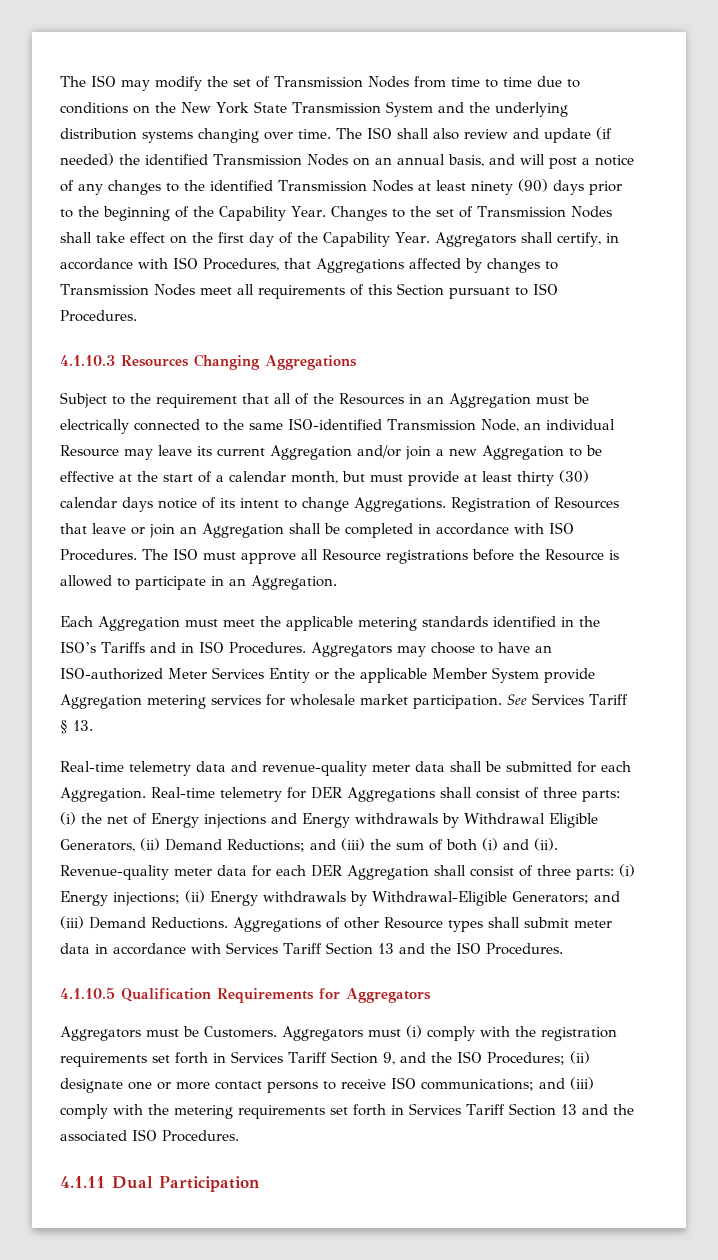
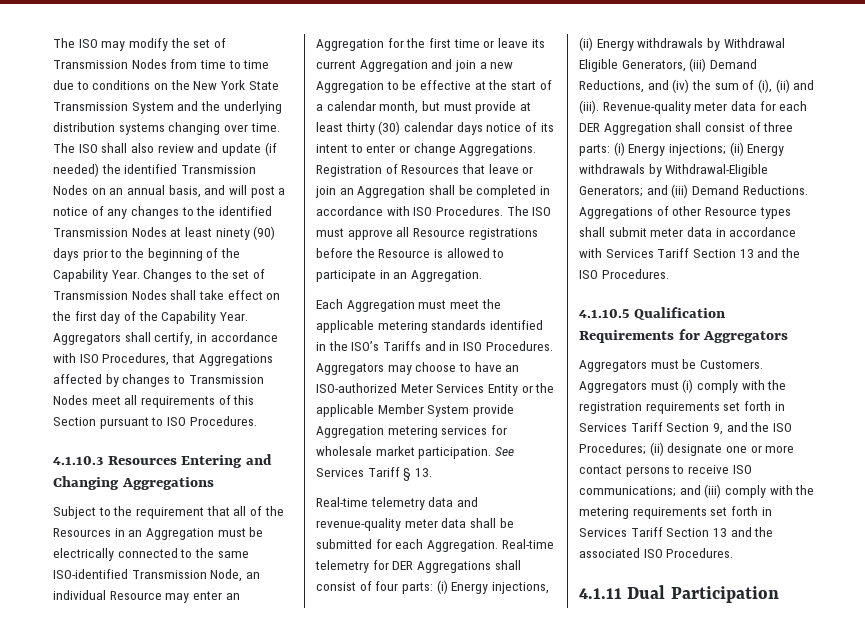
- 4.1.10.3 Resources Changing Aggregations
+ 4.1.10.3 Resources Entering and Changing Aggregations
- Subject to the requirement that all of the Resources in an Aggregation must be electrically connected to the same ISO-identified Transmission Node, an individual Resource may leave its current Aggregation and/or join a new Aggregation to be effective at the start of a calendar month, but must provide at least thirty (30) calendar days notice of its intent to change Aggregations.
+ Subject to the requirement that all of the Resources in an Aggregation must be electrically connected to the same ISO-identified Transmission Node, an individual Resource may enter an Aggregation for the first time or leave its current Aggregation and join a new Aggregation to be effective at the start of a calendar month, but must provide at least thirty (30) calendar days notice of its intent to enter or change Aggregations.
- Real-time telemetry for DER Aggregations shall consist of three parts: (i) the net of Energy injections and Energy withdrawals by Withdrawal Eligible Generators, (ii) Demand Reductions; and (iii) the sum of both (i) and (ii).
+ Real-time telemetry for DER Aggregations shall consist of four parts: (i) Energy injections, (ii) Energy withdrawals by Withdrawal Eligible Generators, (iii) Demand Reductions, and (iv) the sum of (i), (ii) and (iii).

